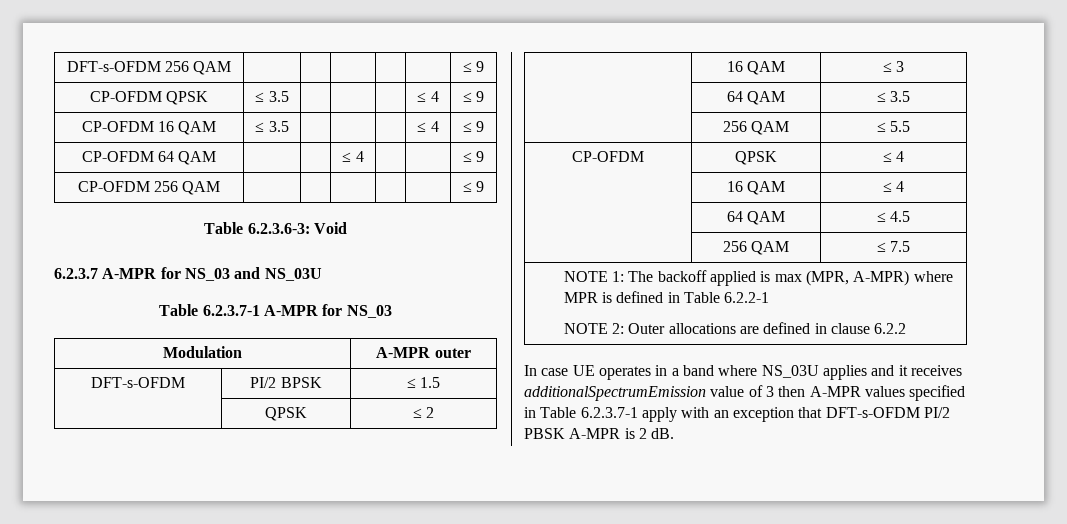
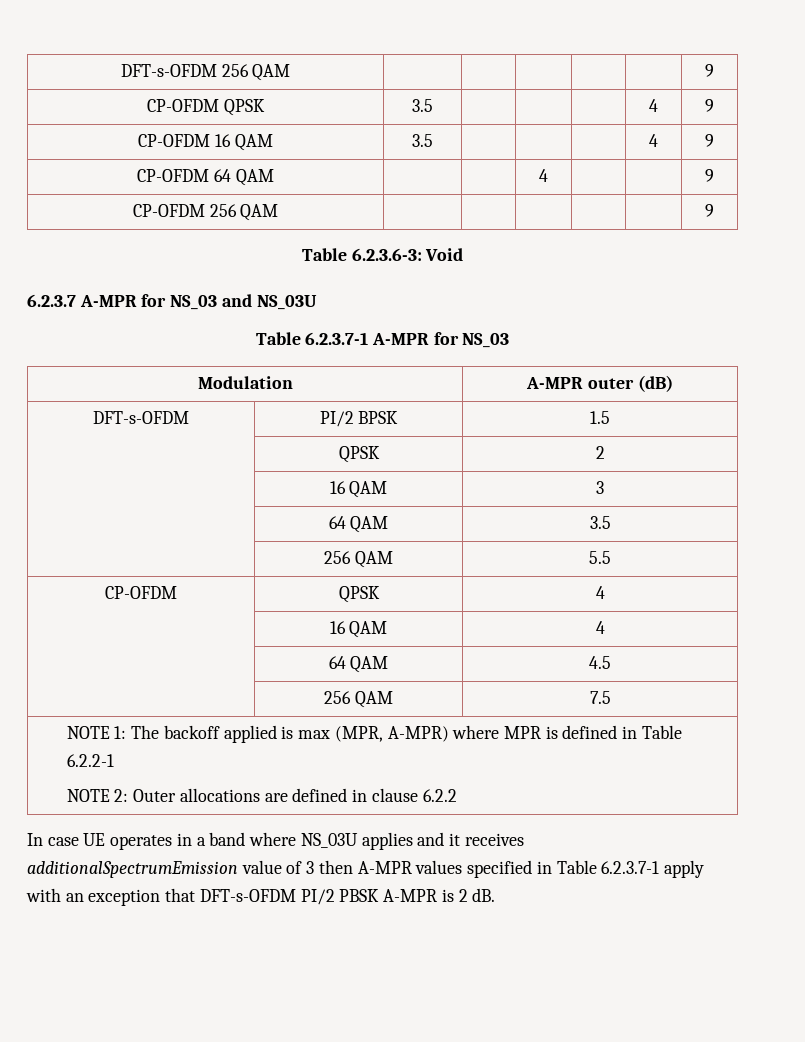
- DFT-s-OFDM 256 QAM | | | | | | ≤ 9
+ DFT-s-OFDM 256 QAM | | | | | | 9
- CP-OFDM QPSK | ≤ 3.5 | | | | ≤ 4 | ≤ 9
+ CP-OFDM QPSK | 3.5 | | | | 4 | 9
- CP-OFDM 16 QAM | ≤ 3.5 | | | | ≤ 4 | ≤ 9
+ CP-OFDM 16 QAM | 3.5 | | | | 4 | 9
- CP-OFDM 64 QAM | | | ≤ 4 | | | ≤ 9
+ CP-OFDM 64 QAM | | | 4 | | | 9
- CP-OFDM 256 QAM | | | | | | ≤ 9
+ CP-OFDM 256 QAM | | | | | | 9
- Modulation | A-MPR outer
+ Modulation | A-MPR outer (dB)
- DFT-s-OFDM | PI/2 BPSK | ≤ 1.5
+ DFT-s-OFDM | PI/2 BPSK | 1.5
- | QPSK | ≤ 2
+ | QPSK | 2
- | 16 QAM | ≤ 3
+ | 16 QAM | 3
- | 64 QAM | ≤ 3.5
+ | 64 QAM | 3.5
- | 256 QAM | ≤ 5.5
+ | 256 QAM | 5.5
- CP-OFDM | QPSK | ≤ 4
+ CP-OFDM | QPSK | 4
- | 16 QAM | ≤ 4
+ | 16 QAM | 4
- | 64 QAM | ≤ 4.5
+ | 64 QAM | 4.5
- | 256 QAM | ≤ 7.5
+ | 256 QAM | 7.5

